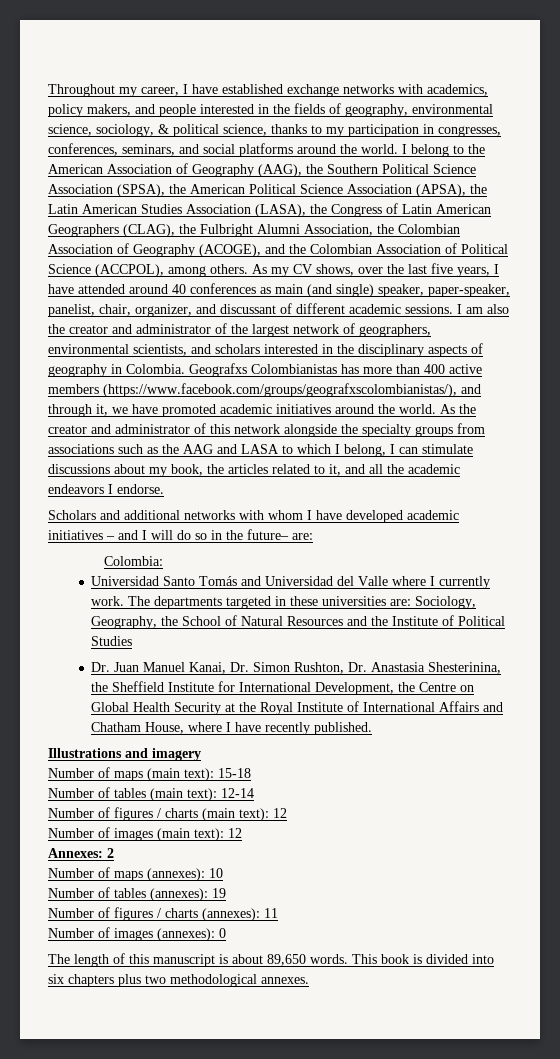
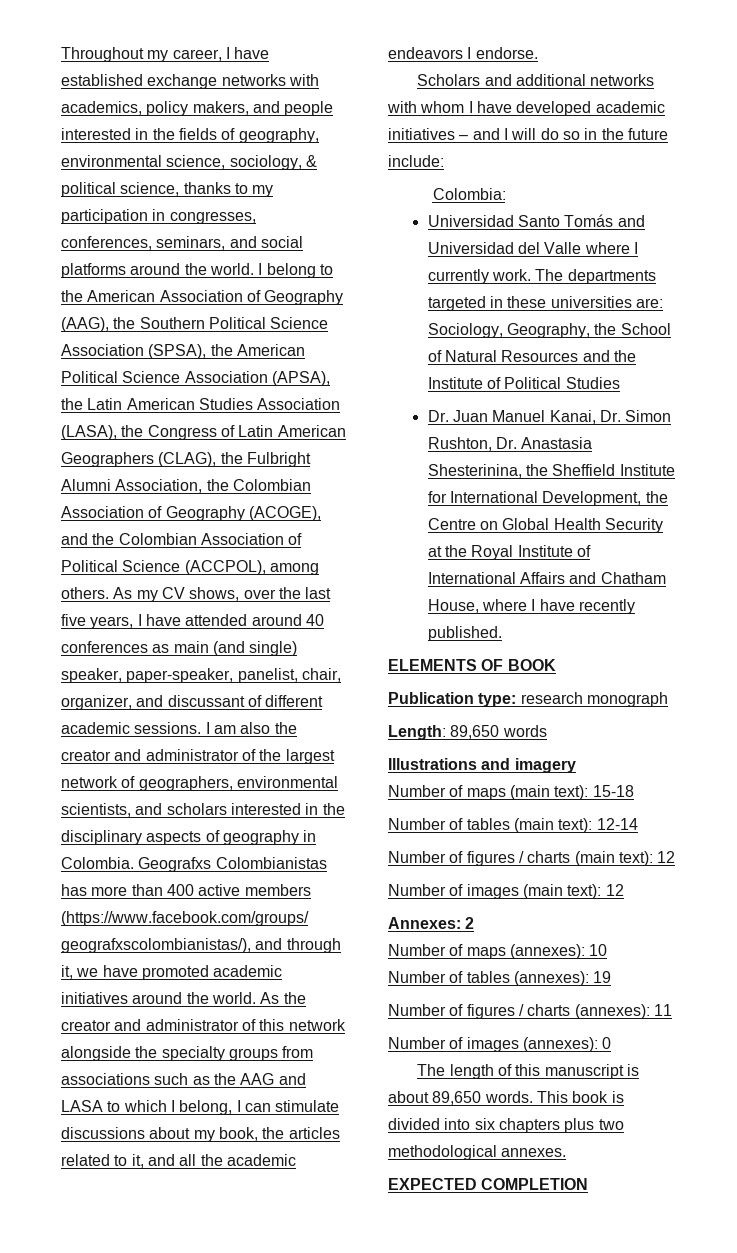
- Scholars and additional networks with whom I have developed academic initiatives – and I will do so in the future– are:
+ Scholars and additional networks with whom I have developed academic initiatives – and I will do so in the future include:
+ ELEMENTS OF BOOK
+ Publication type: research monograph
+ Length: 89,650 words
+ EXPECTED COMPLETION

